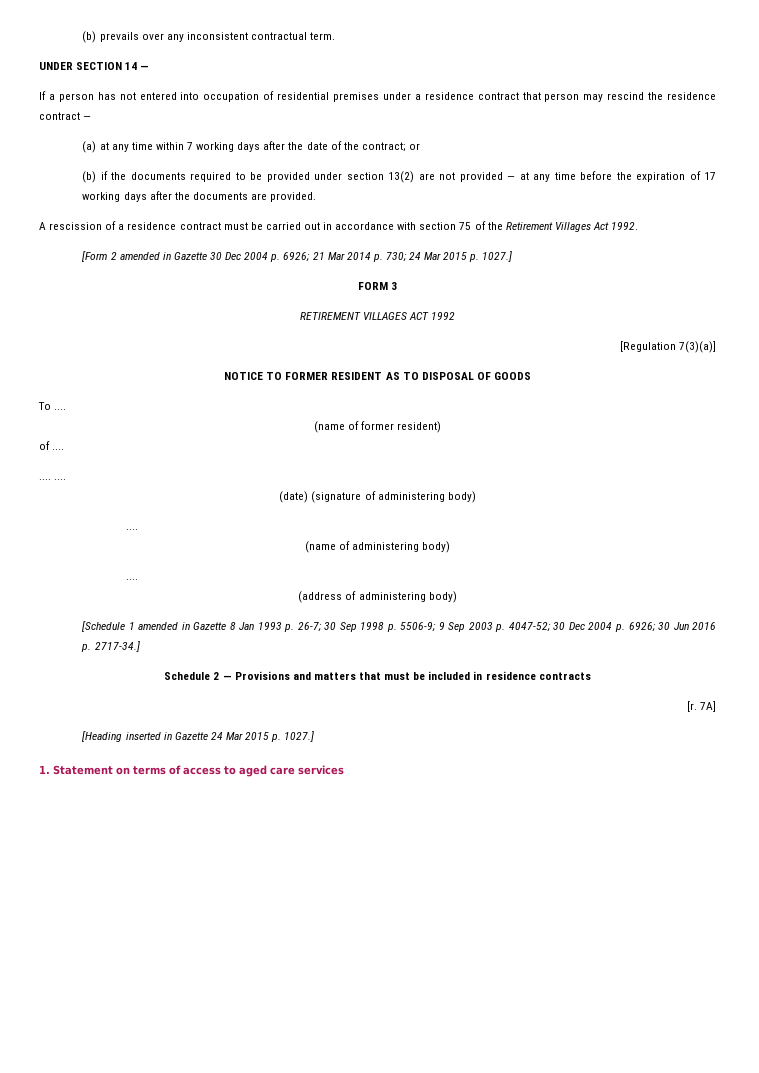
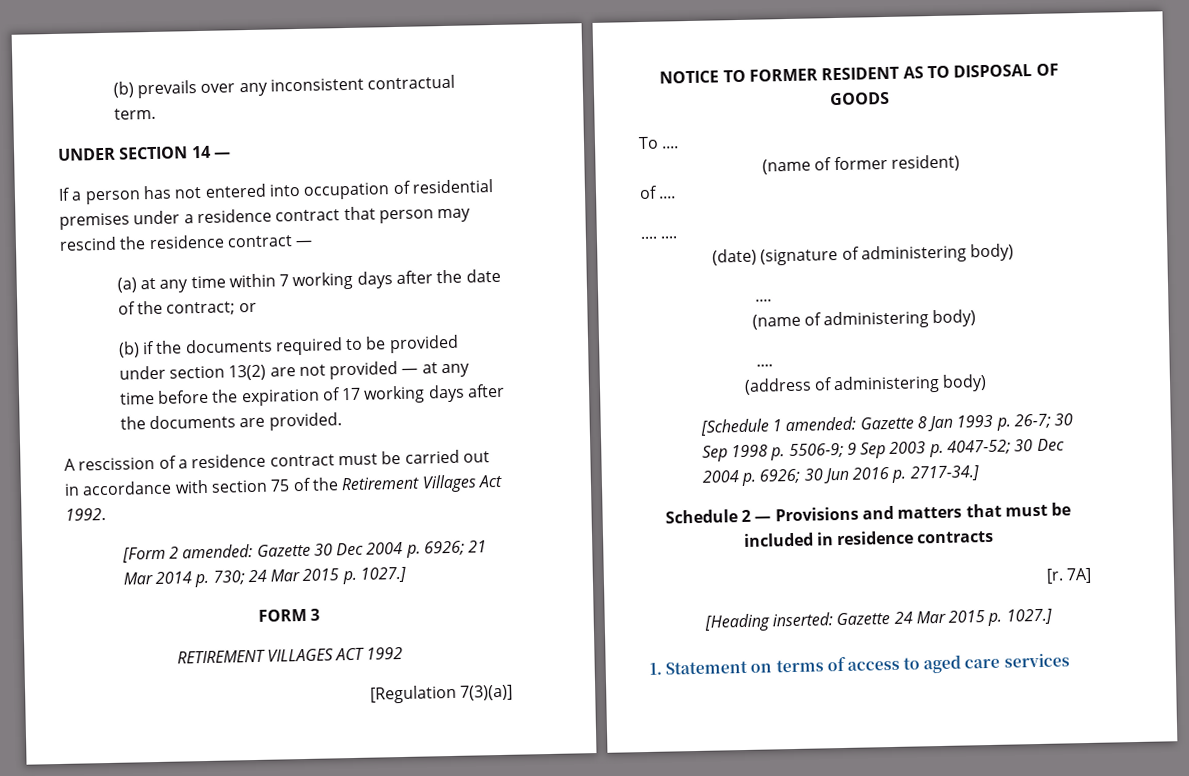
- [Form 2 amended in Gazette 30 Dec 2004 p. 6926; 21 Mar 2014 p. 730; 24 Mar 2015 p. 1027.]
+ [Form 2 amended: Gazette 30 Dec 2004 p. 6926; 21 Mar 2014 p. 730; 24 Mar 2015 p. 1027.]
- [Schedule 1 amended in Gazette 8 Jan 1993 p. 26-7; 30 Sep 1998 p. 5506-9; 9 Sep 2003 p. 4047-52; 30 Dec 2004 p. 6926; 30 Jun 2016 p. 2717-34.]
+ [Schedule 1 amended: Gazette 8 Jan 1993 p. 26-7; 30 Sep 1998 p. 5506-9; 9 Sep 2003 p. 4047-52; 30 Dec 2004 p. 6926; 30 Jun 2016 p. 2717-34.]
- [Heading inserted in Gazette 24 Mar 2015 p. 1027.]
+ [Heading inserted: Gazette 24 Mar 2015 p. 1027.]

